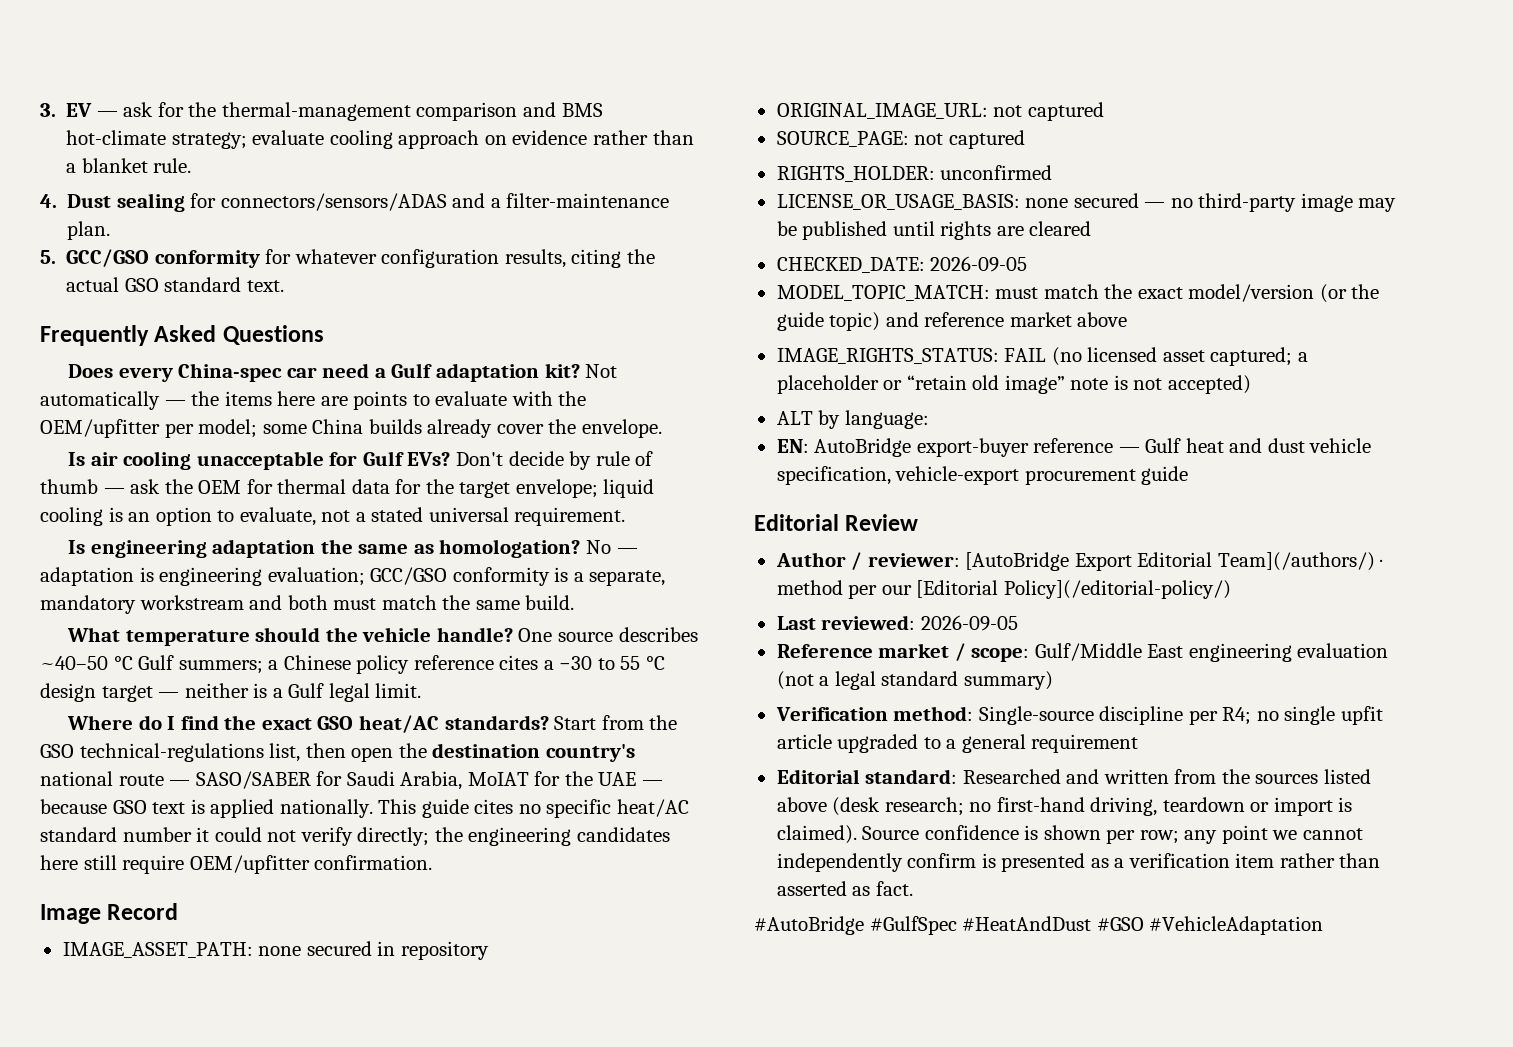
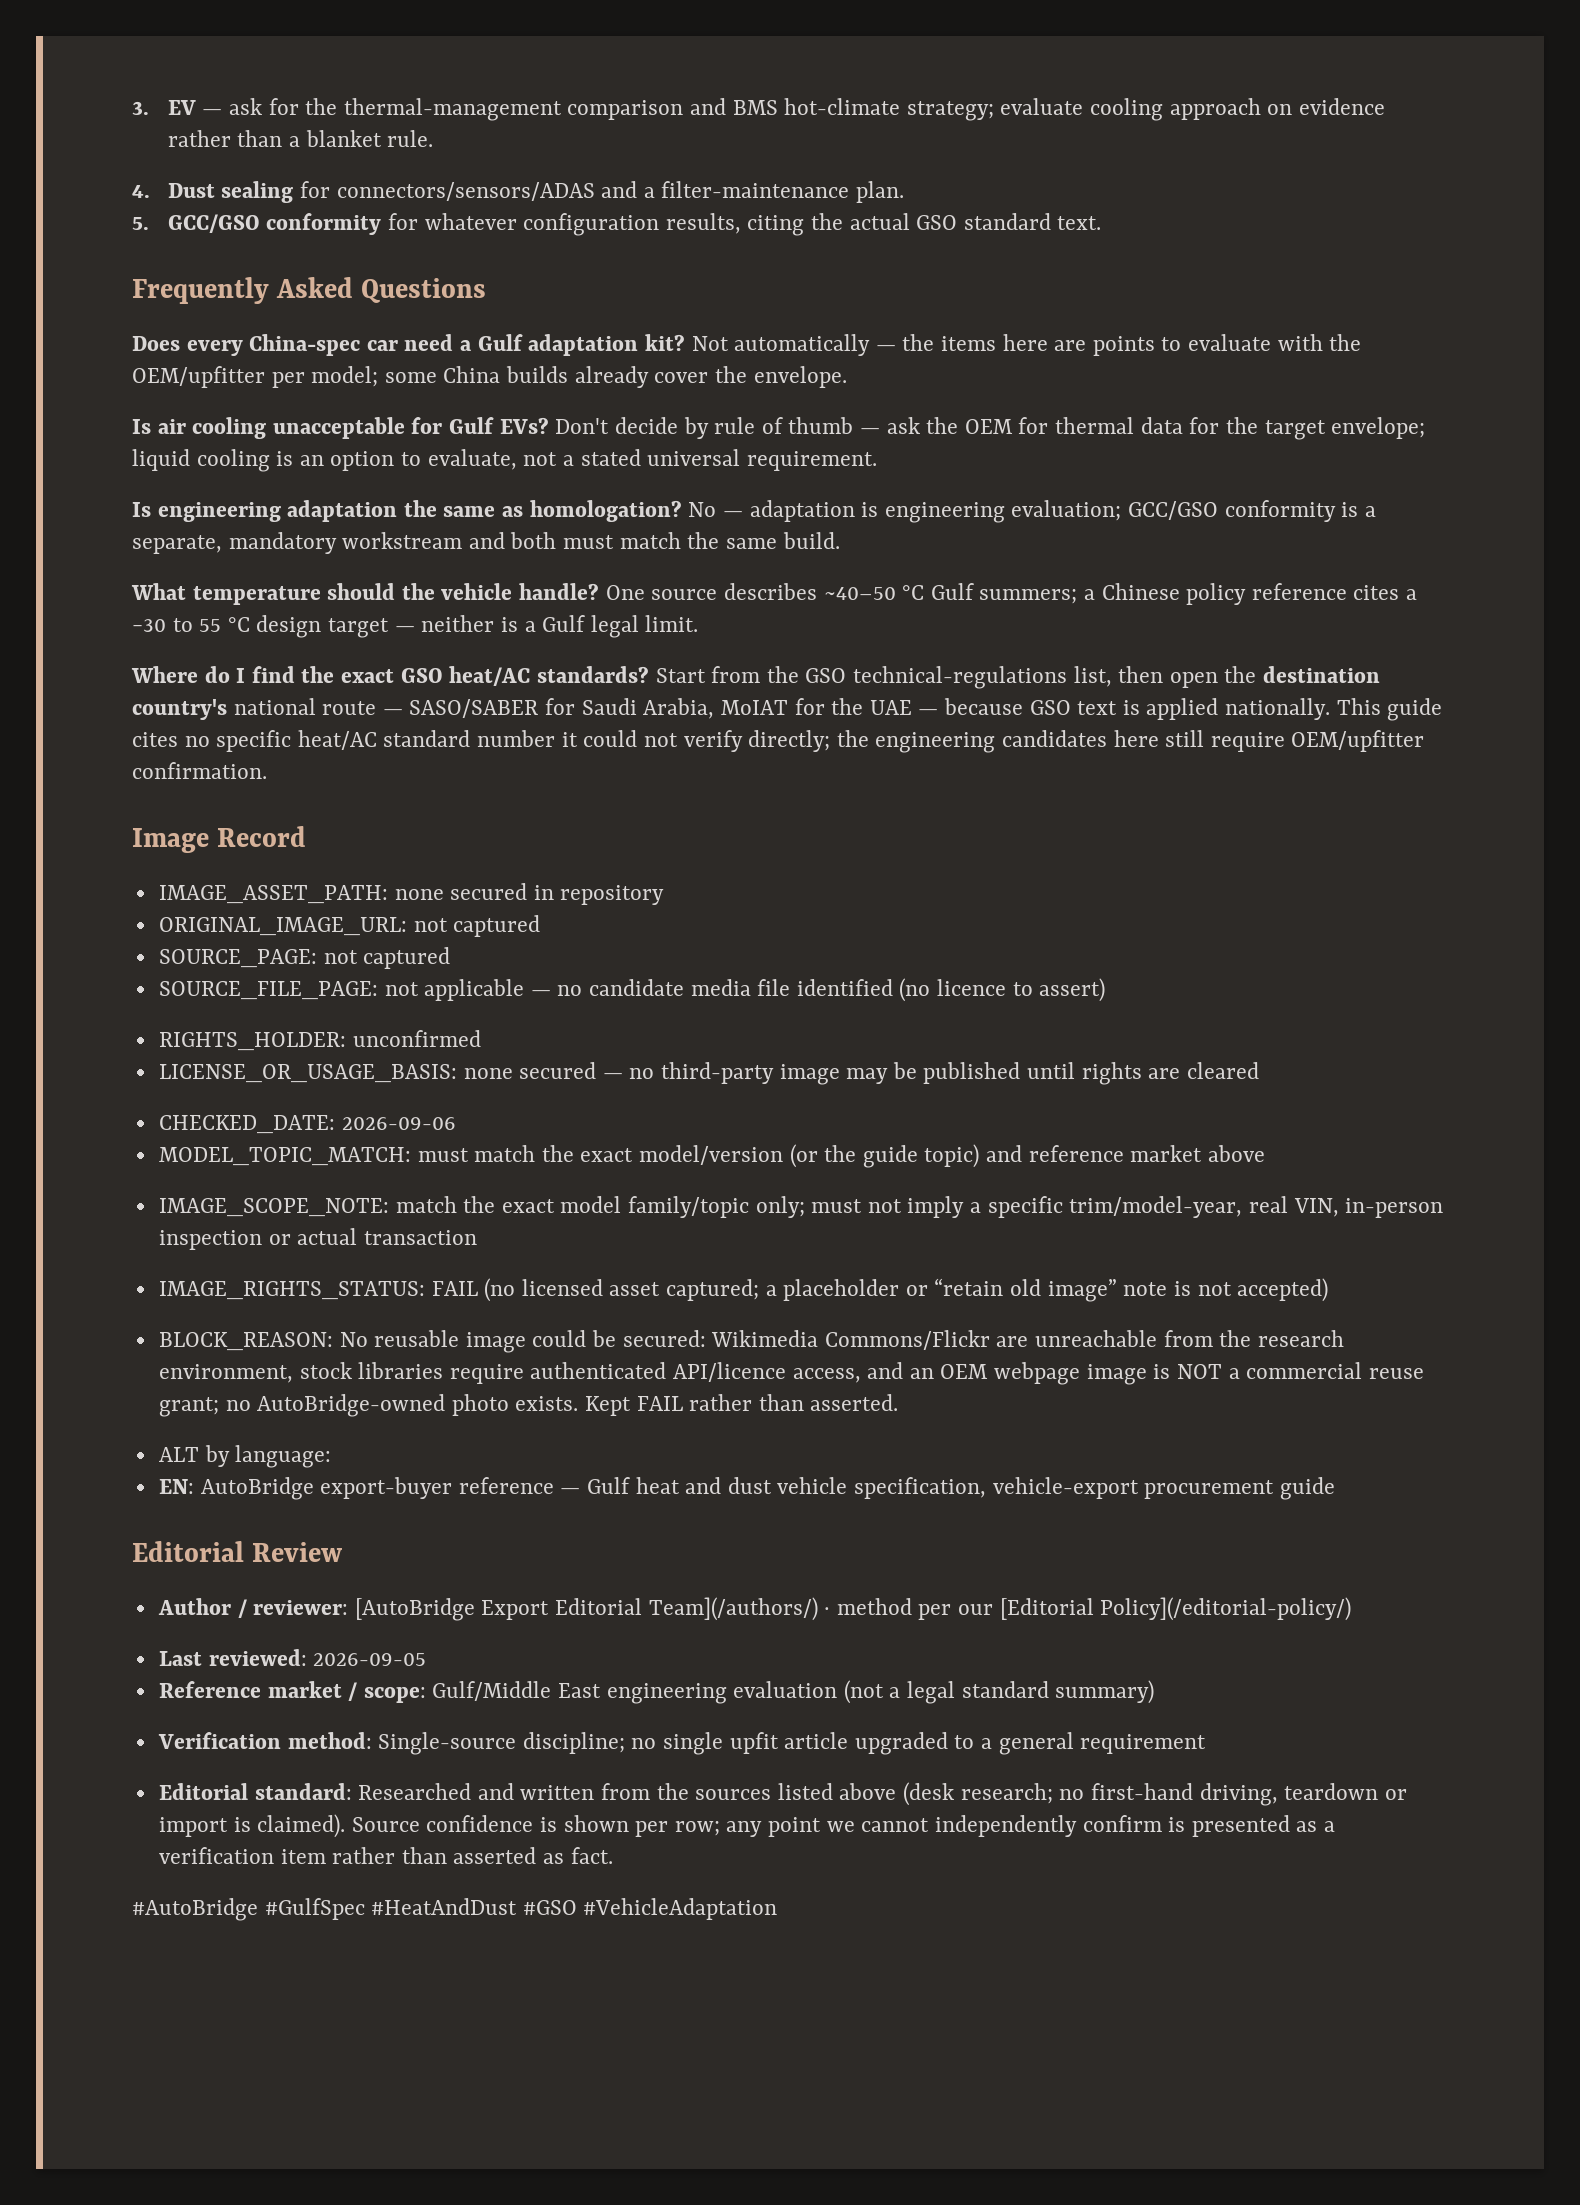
+ SOURCE_FILE_PAGE: not applicable — no candidate media file identified (no licence to assert)
- CHECKED_DATE: 2026-09-05
+ CHECKED_DATE: 2026-09-06
+ IMAGE_SCOPE_NOTE: match the exact model family/topic only; must not imply a specific trim/model-year, real VIN, in-person inspection or actual transaction
+ BLOCK_REASON: No reusable image could be secured: Wikimedia Commons/Flickr are unreachable from the research environment, stock libraries require authenticated API/licence access, and an OEM webpage image is NOT a commercial reuse grant; no AutoBridge-owned photo exists. Kept FAIL rather than asserted.
- Verification method: Single-source discipline per R4; no single upfit article upgraded to a general requirement
+ Verification method: Single-source discipline; no single upfit article upgraded to a general requirement

